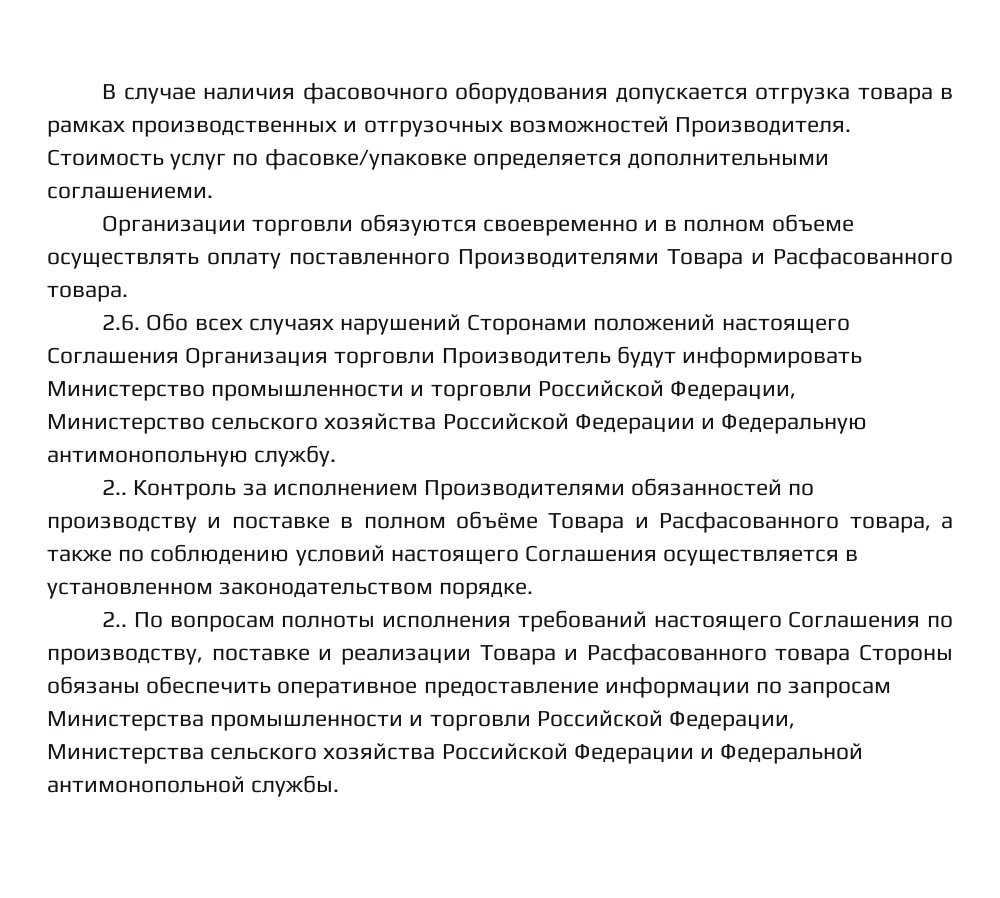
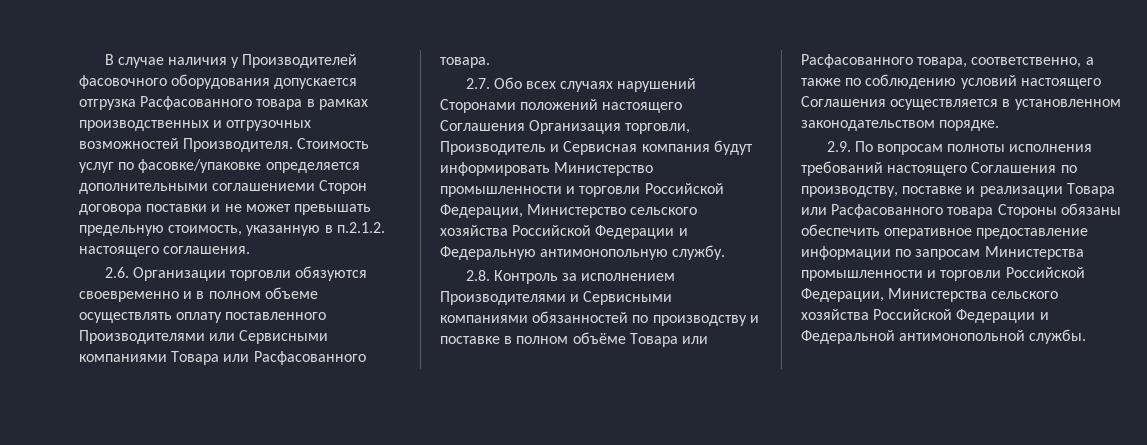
- В случае наличия фасовочного оборудования допускается отгрузка товара в рамках производственных и отгрузочных возможностей Производителя.
+ В случае наличия у Производителей фасовочного оборудования допускается отгрузка Расфасованного товара в рамках производственных и отгрузочных возможностей Производителя.
- Стоимость услуг по фасовке/упаковке определяется дополнительными соглашениеми.
- Организации торговли обязуются своевременно и в полном объеме осуществлять оплату поставленного Производителями Товара и Расфасованного товара.
+ Стоимость услуг по фасовке/упаковке определяется дополнительными соглашениеми Сторон договора поставки и не может превышать предельную стоимость, указанную в п.2.1.2. настоящего соглашения.
+ 2.6. Организации торговли обязуются своевременно и в полном объеме осуществлять оплату поставленного Производителями или Сервисными компаниями Товара или Расфасованного товара.
- 2.6. Обо всех случаях нарушений Сторонами положений настоящего Соглашения Организация торговли Производитель будут информировать Министерство промышленности и торговли Российской Федерации, Министерство сельского хозяйства Российской Федерации и Федеральную антимонопольную службу.
+ 2.7. Обо всех случаях нарушений Сторонами положений настоящего Соглашения Организация торговли, Производитель и Сервисная компания будут информировать Министерство промышленности и торговли Российской Федерации, Министерство сельского хозяйства Российской Федерации и Федеральную антимонопольную службу.
- 2.. Контроль за исполнением Производителями обязанностей по производству и поставке в полном объёме Товара и Расфасованного товара, а также по соблюдению условий настоящего Соглашения осуществляется в установленном законодательством порядке.
+ 2.8. Контроль за исполнением Производителями и Сервисными компаниями обязанностей по производству и поставке в полном объёме Товара или Расфасованного товара, соответственно, а также по соблюдению условий настоящего Соглашения осуществляется в установленном законодательством порядке.
- 2.. По вопросам полноты исполнения требований настоящего Соглашения по производству, поставке и реализации Товара и Расфасованного товара Стороны обязаны обеспечить оперативное предоставление информации по запросам Министерства промышленности и торговли Российской Федерации, Министерства сельского хозяйства Российской Федерации и Федеральной антимонопольной службы.
+ 2.9. По вопросам полноты исполнения требований настоящего Соглашения по производству, поставке и реализации Товара или Расфасованного товара Стороны обязаны обеспечить оперативное предоставление информации по запросам Министерства промышленности и торговли Российской Федерации, Министерства сельского хозяйства Российской Федерации и Федеральной антимонопольной службы.

